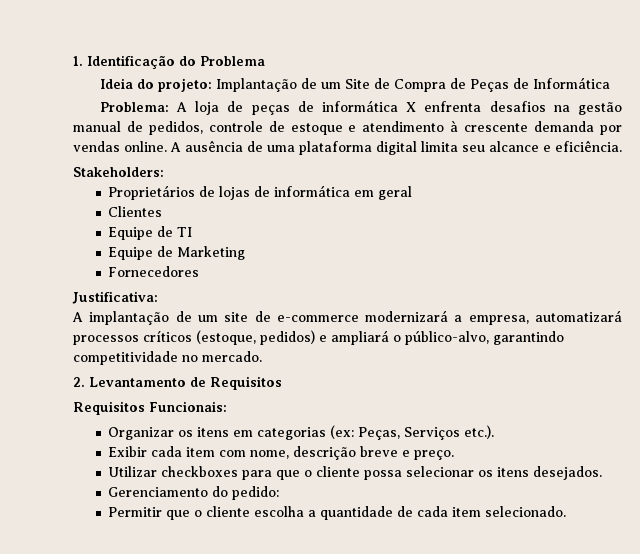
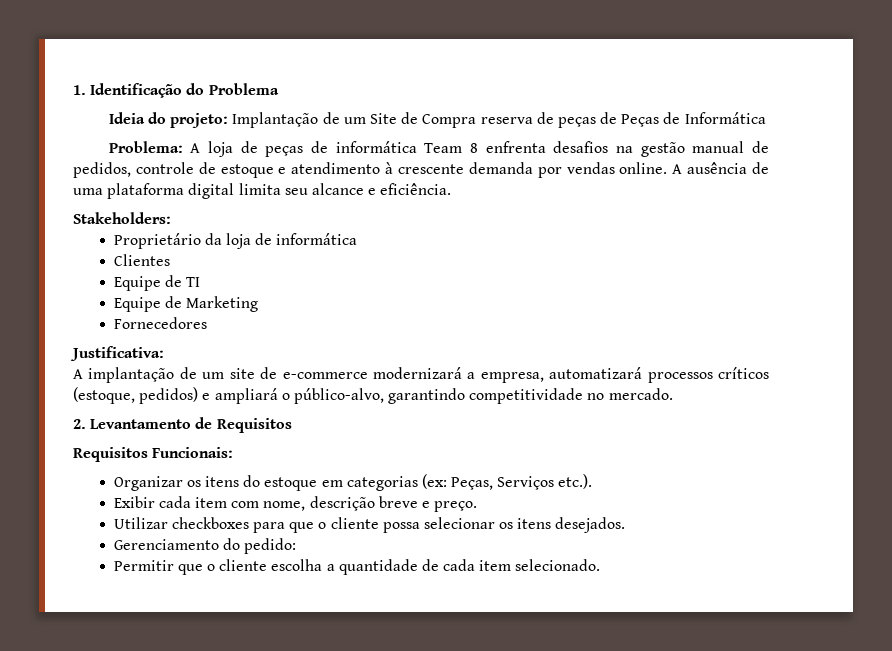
- Ideia do projeto: Implantação de um Site de Compra de Peças de Informática
+ Ideia do projeto: Implantação de um Site de Compra reserva de peças de Peças de Informática
- Problema: A loja de peças de informática X enfrenta desafios na gestão manual de pedidos, controle de estoque e atendimento à crescente demanda por vendas online.
+ Problema: A loja de peças de informática Team 8 enfrenta desafios na gestão manual de pedidos, controle de estoque e atendimento à crescente demanda por vendas online.
- Proprietários de lojas de informática em geral
+ Proprietário da loja de informática
- Organizar os itens em categorias (ex: Peças, Serviços etc.).
+ Organizar os itens do estoque em categorias (ex: Peças, Serviços etc.).

